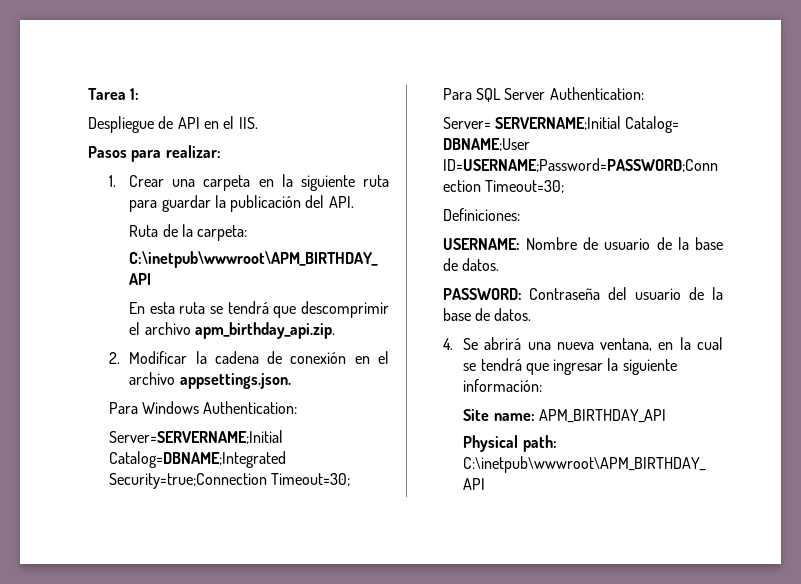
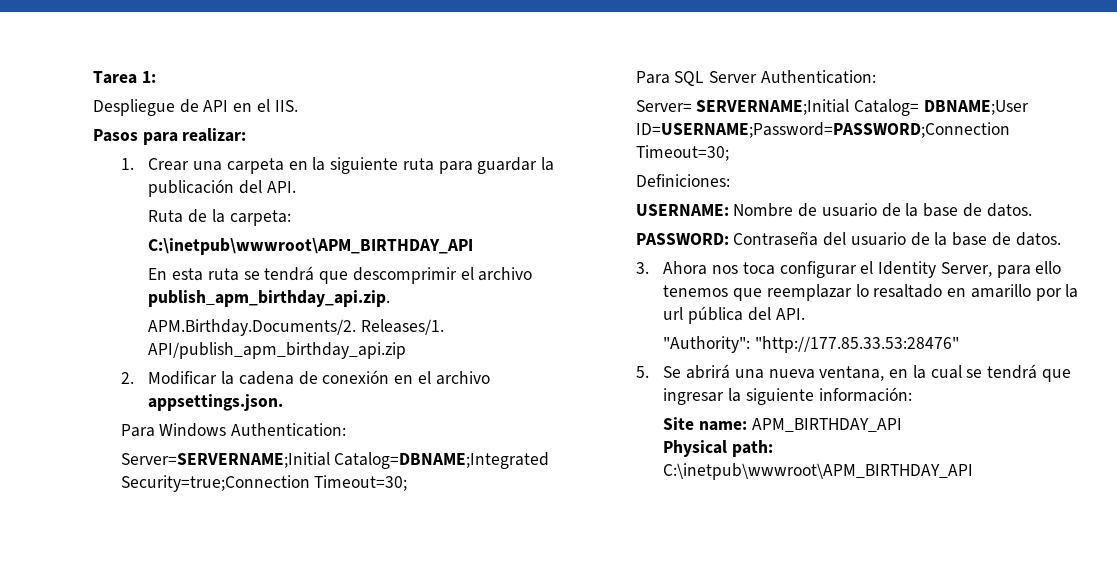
- En esta ruta se tendrá que descomprimir el archivo apm_birthday_api.zip.
+ En esta ruta se tendrá que descomprimir el archivo publish_apm_birthday_api.zip.
+ APM.Birthday.Documents/2. Releases/1. API/publish_apm_birthday_api.zip
- 4. Se abrirá una nueva ventana, en la cual se tendrá que ingresar la siguiente información:
+ 3. Ahora nos toca configurar el Identity Server, para ello tenemos que reemplazar lo resaltado en amarillo por la url pública del API.
+ "Authority": "http://177.85.33.53:28476"
+ 5. Se abrirá una nueva ventana, en la cual se tendrá que ingresar la siguiente información:

